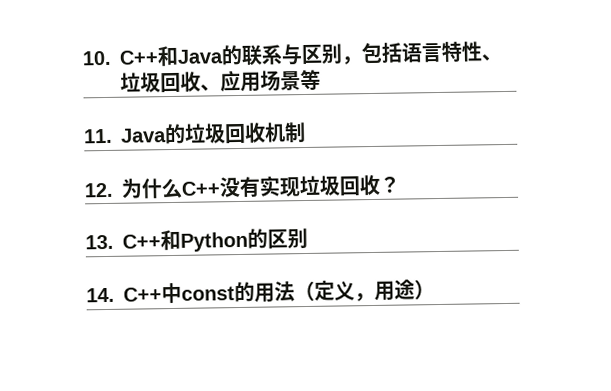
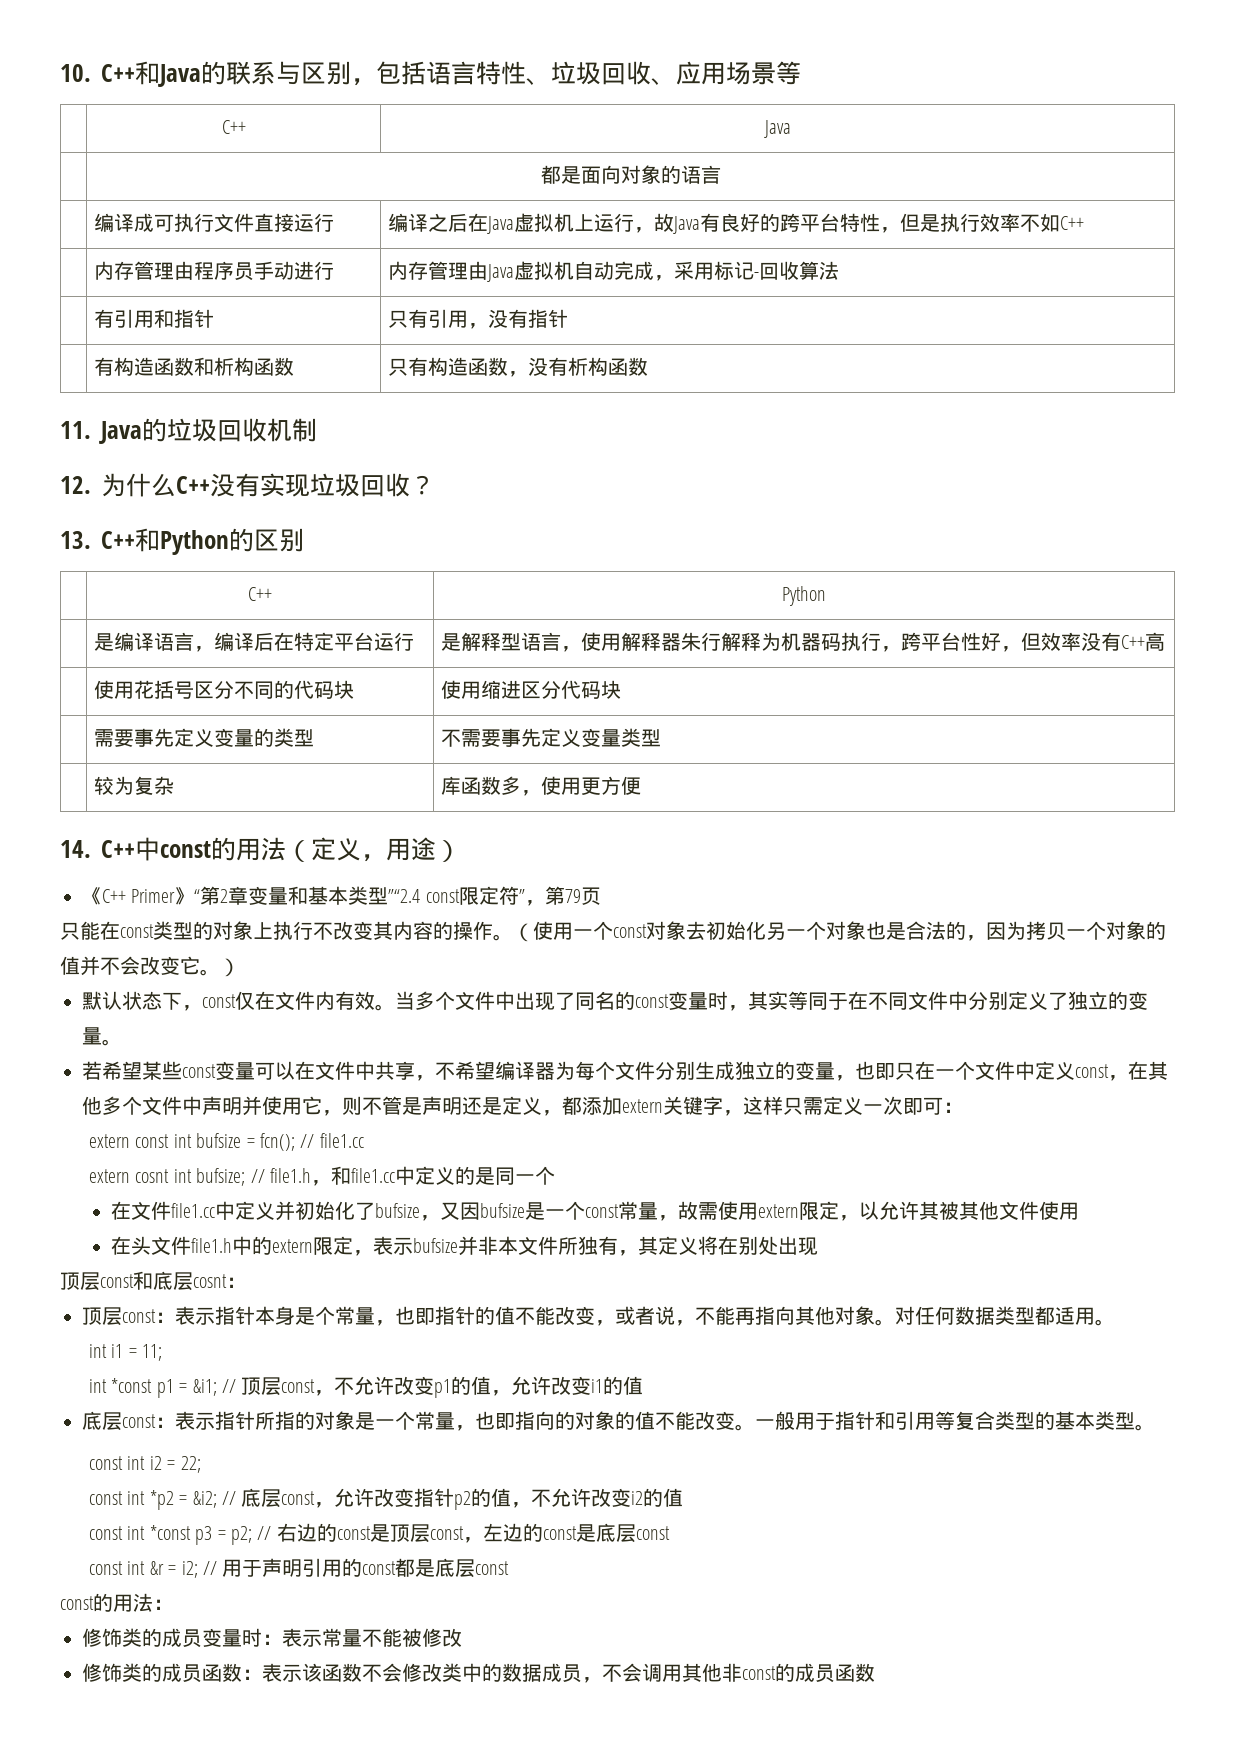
+ | C++ | Java
+ | 都是面向对象的语言
+ | 编译成可执行文件直接运行 | 编译之后在Java虚拟机上运行，故Java有良好的跨平台特性，但是执行效率不如C++
+ | 内存管理由程序员手动进行 | 内存管理由Java虚拟机自动完成，采用标记-回收算法
+ | 有引用和指针 | 只有引用，没有指针
+ | 有构造函数和析构函数 | 只有构造函数，没有析构函数
+ | C++ | Python
+ | 是编译语言，编译后在特定平台运行 | 是解释型语言，使用解释器朱行解释为机器码执行，跨平台性好，但效率没有C++高
+ | 使用花括号区分不同的代码块 | 使用缩进区分代码块
+ | 需要事先定义变量的类型 | 不需要事先定义变量类型
+ | 较为复杂 | 库函数多，使用更方便
+ 《C++ Primer》“第2章变量和基本类型”“2.4 const限定符”，第79页
+ 只能在const类型的对象上执行不改变其内容的操作。（使用一个const对象去初始化另一个对象也是合法的，因为拷贝一个对象的值并不会改变它。）
+ 默认状态下，const仅在文件内有效。当多个文件中出现了同名的const变量时，其实等同于在不同文件中分别定义了独立的变量。
+ 若希望某些const变量可以在文件中共享，不希望编译器为每个文件分别生成独立的变量，也即只在一个文件中定义const，在其他多个文件中声明并使用它，则不管是声明还是定义，都添加extern关键字，这样只需定义一次即可：
+ extern const int bufsize = fcn(); // file1.cc
+ extern cosnt int bufsize; // file1.h，和file1.cc中定义的是同一个
+ 在文件file1.cc中定义并初始化了bufsize，又因bufsize是一个const常量，故需使用extern限定，以允许其被其他文件使用
+ 在头文件file1.h中的extern限定，表示bufsize并非本文件所独有，其定义将在别处出现
+ 顶层const和底层cosnt：
+ 顶层const：表示指针本身是个常量，也即指针的值不能改变，或者说，不能再指向其他对象。对任何数据类型都适用。
+ int i1 = 11;
+ int *const p1 = &i1; // 顶层const，不允许改变p1的值，允许改变i1的值
+ 底层const：表示指针所指的对象是一个常量，也即指向的对象的值不能改变。一般用于指针和引用等复合类型的基本类型。
+ const int i2 = 22;
+ const int *p2 = &i2; // 底层const，允许改变指针p2的值，不允许改变i2的值
+ const int *const p3 = p2; // 右边的const是顶层const，左边的const是底层const
+ const int &r = i2; // 用于声明引用的const都是底层const
+ const的用法：
+ 修饰类的成员变量时：表示常量不能被修改
+ 修饰类的成员函数：表示该函数不会修改类中的数据成员，不会调用其他非const的成员函数

